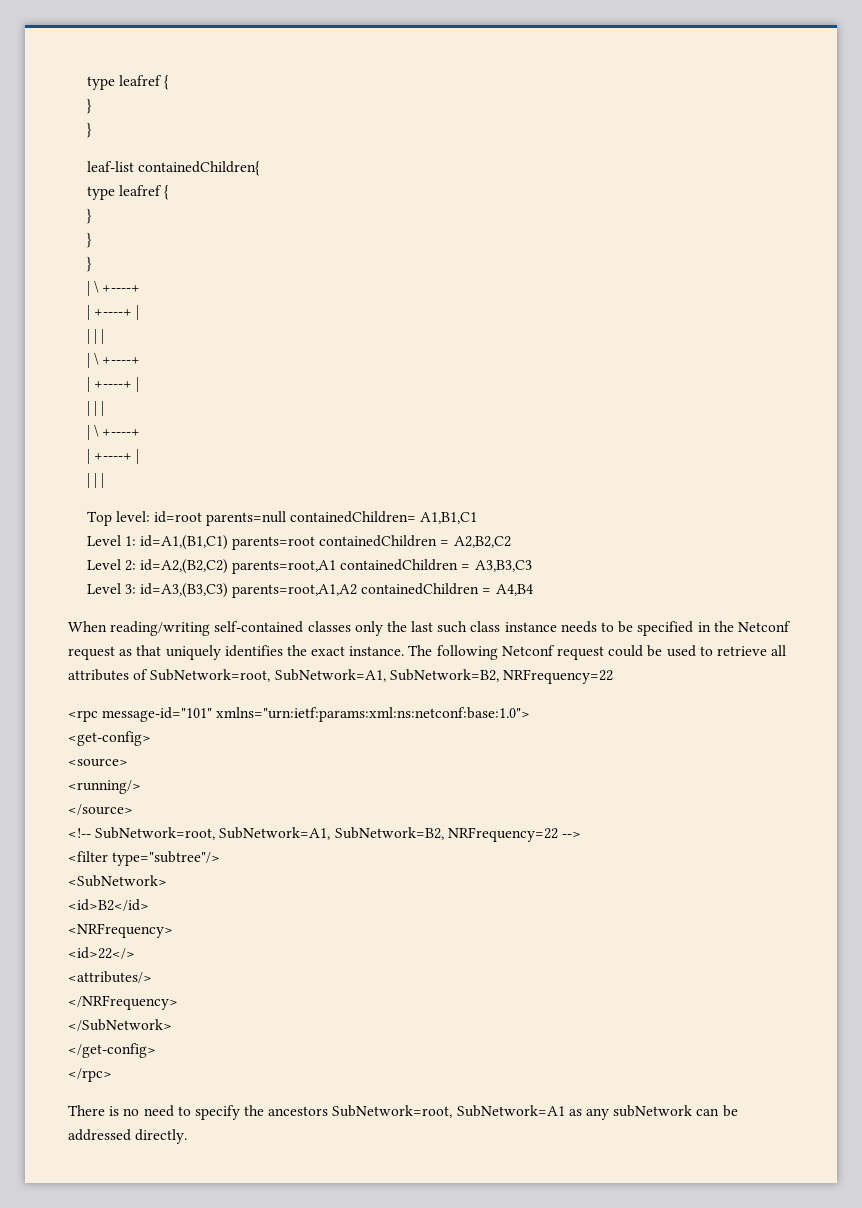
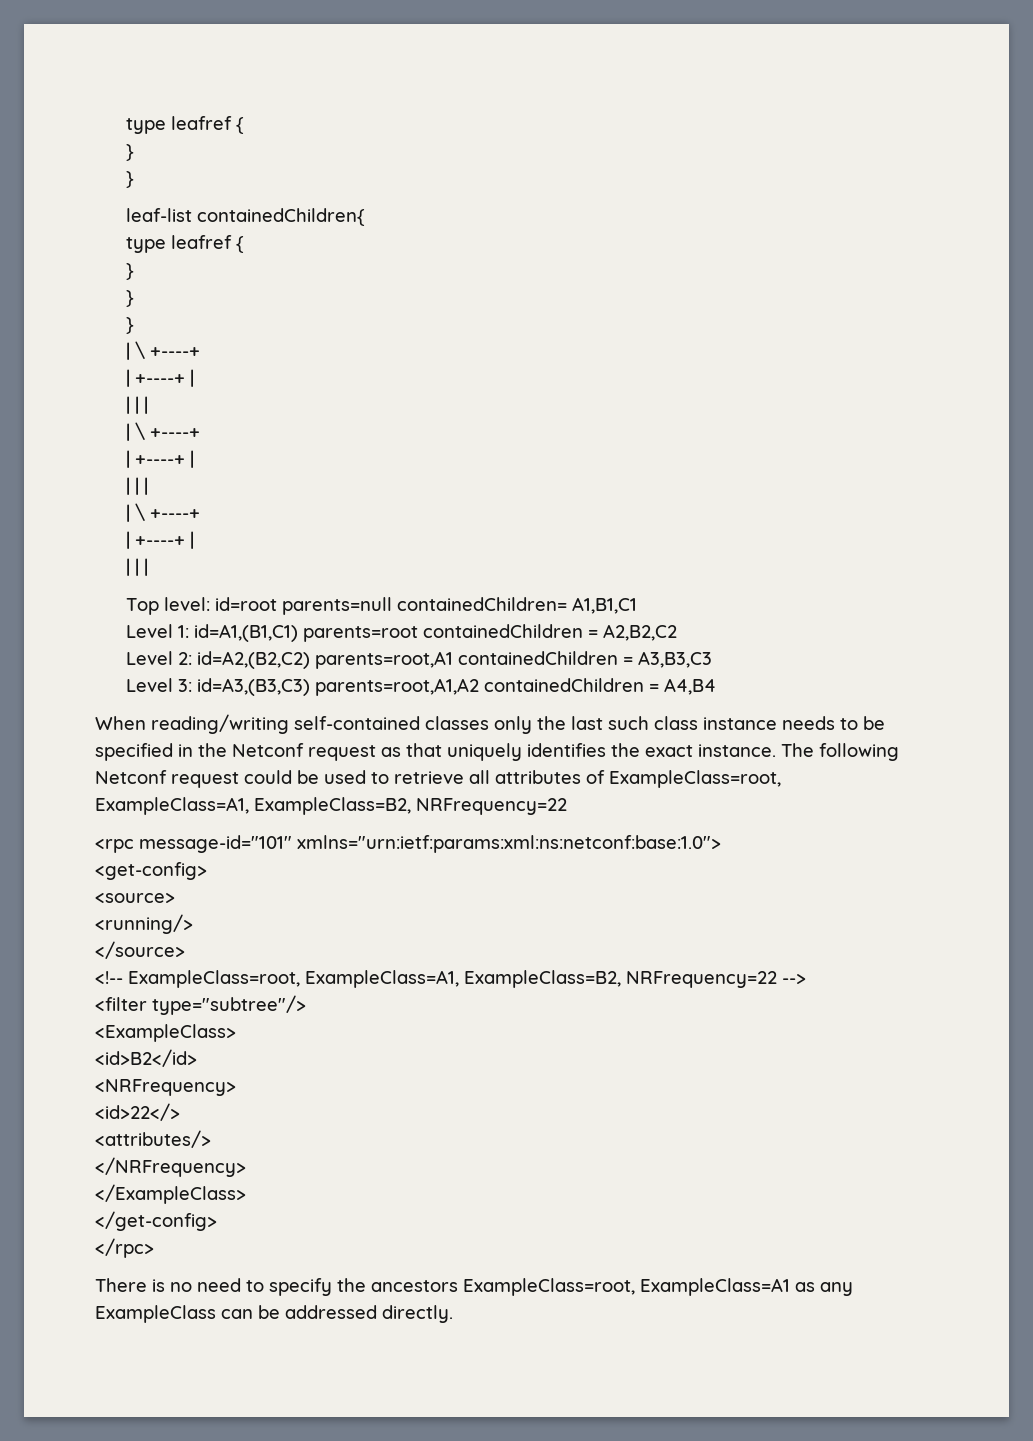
- The following Netconf request could be used to retrieve all attributes of SubNetwork=root, SubNetwork=A1, SubNetwork=B2, NRFrequency=22
+ The following Netconf request could be used to retrieve all attributes of ExampleClass=root, ExampleClass=A1, ExampleClass=B2, NRFrequency=22
- <!-- SubNetwork=root, SubNetwork=A1, SubNetwork=B2, NRFrequency=22 -->
+ <!-- ExampleClass=root, ExampleClass=A1, ExampleClass=B2, NRFrequency=22 -->
- <SubNetwork>
+ <ExampleClass>
- </SubNetwork>
+ </ExampleClass>
- There is no need to specify the ancestors SubNetwork=root, SubNetwork=A1 as any subNetwork can be addressed directly.
+ There is no need to specify the ancestors ExampleClass=root, ExampleClass=A1 as any ExampleClass can be addressed directly.

